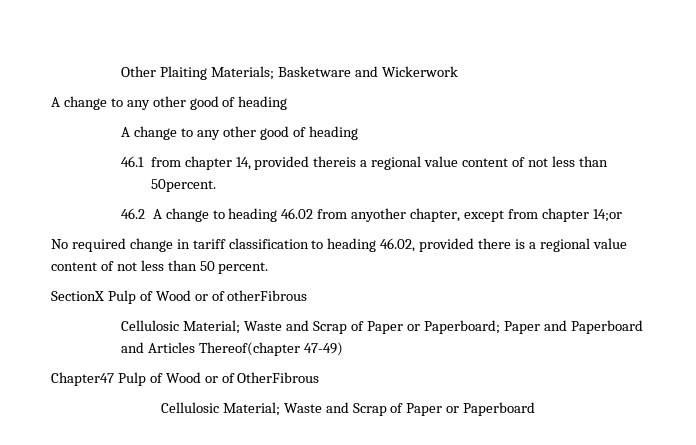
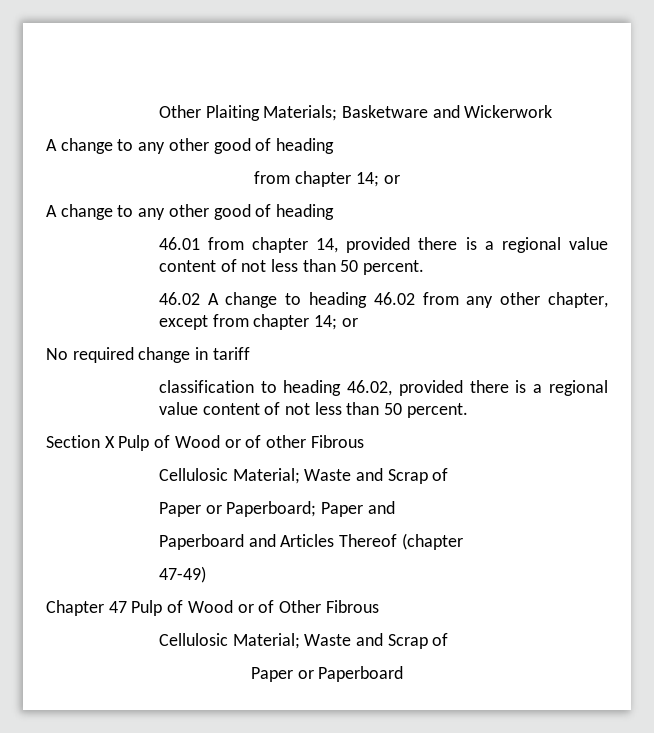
  Other Plaiting Materials; Basketware and Wickerwork
  A change to any other good of heading
+ from chapter 14; or
  A change to any other good of heading
- 46.1 from chapter 14, provided thereis a regional value content of not less than 50percent.
- 46.2 A change to heading 46.02 from anyother chapter, except from chapter 14;or
+ 46.01 from chapter 14, provided there is a regional value content of not less than 50 percent.
+ 46.02 A change to heading 46.02 from any other chapter, except from chapter 14; or
- No required change in tariff classification to heading 46.02, provided there is a regional value content of not less than 50 percent.
+ No required change in tariff
+ classification to heading 46.02, provided there is a regional value content of not less than 50 percent.
- SectionX Pulp of Wood or of otherFibrous
- Cellulosic Material; Waste and Scrap of Paper or Paperboard; Paper and Paperboard and Articles Thereof(chapter 47-49)
+ Section X Pulp of Wood or of other Fibrous
+ Cellulosic Material; Waste and Scrap of
+ Paper or Paperboard; Paper and
+ Paperboard and Articles Thereof (chapter
+ 47-49)
- Chapter47 Pulp of Wood or of OtherFibrous
- Cellulosic Material; Waste and Scrap of Paper or Paperboard
+ Chapter 47 Pulp of Wood or of Other Fibrous
+ Cellulosic Material; Waste and Scrap of
+ Paper or Paperboard

